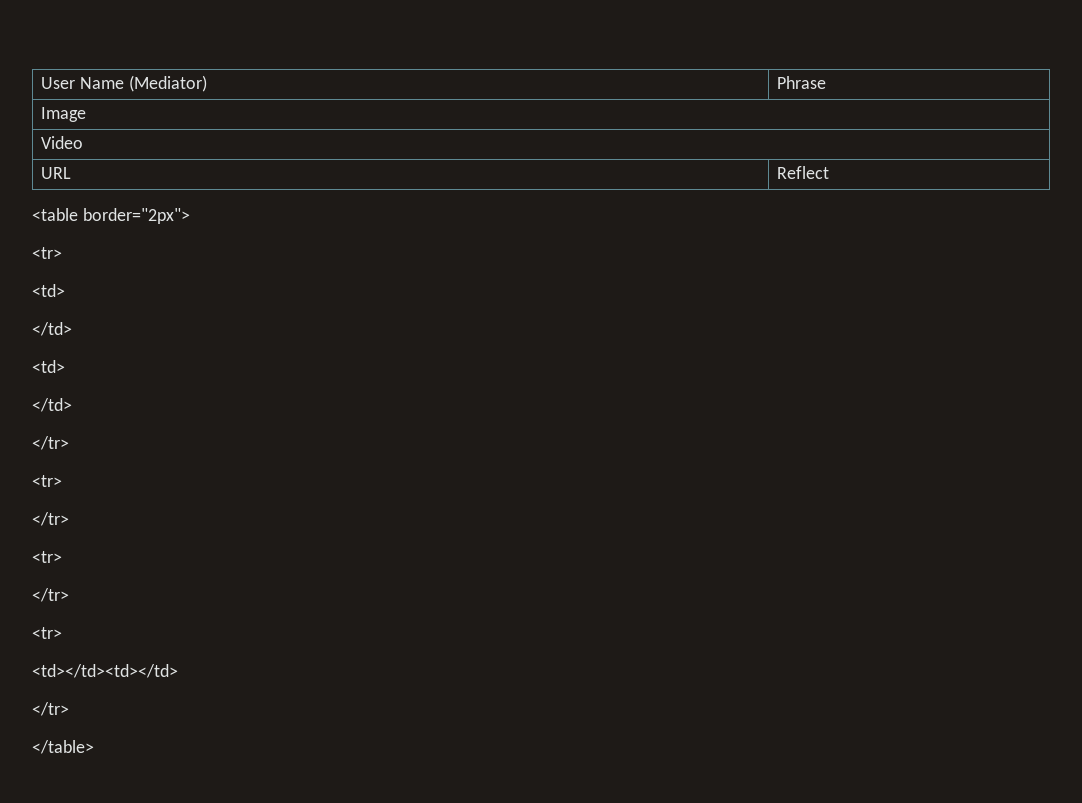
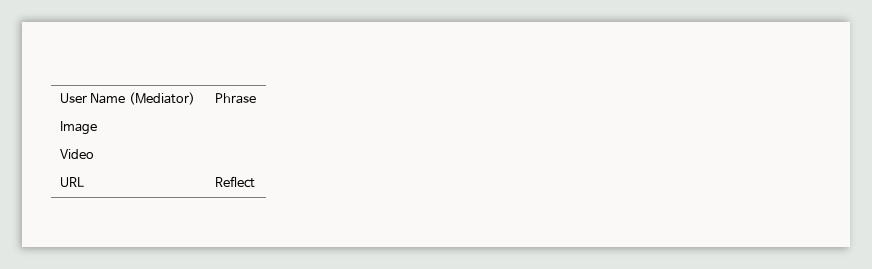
- <table border="2px">
- <tr>
- <td>
- </td>
- <td>
- </td>
- </tr>
- <tr>
- </tr>
- <tr>
- </tr>
- <tr>
- <td></td><td></td>
- </tr>
- </table>

